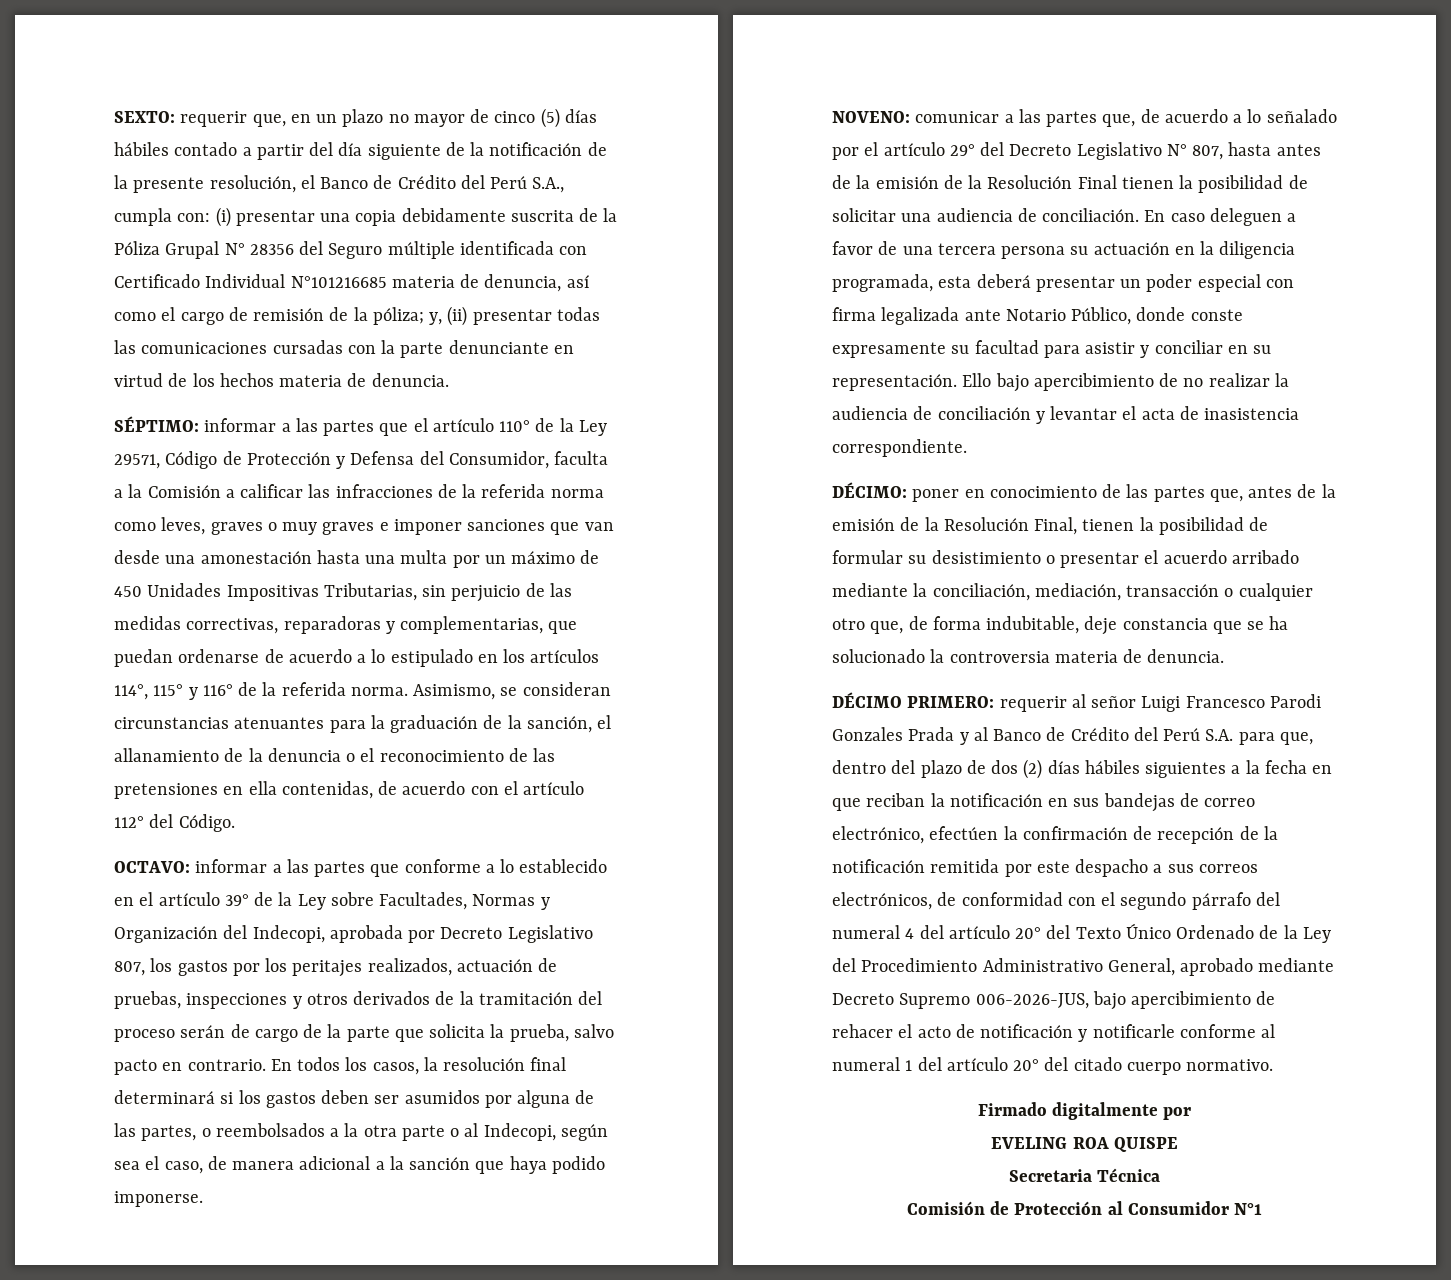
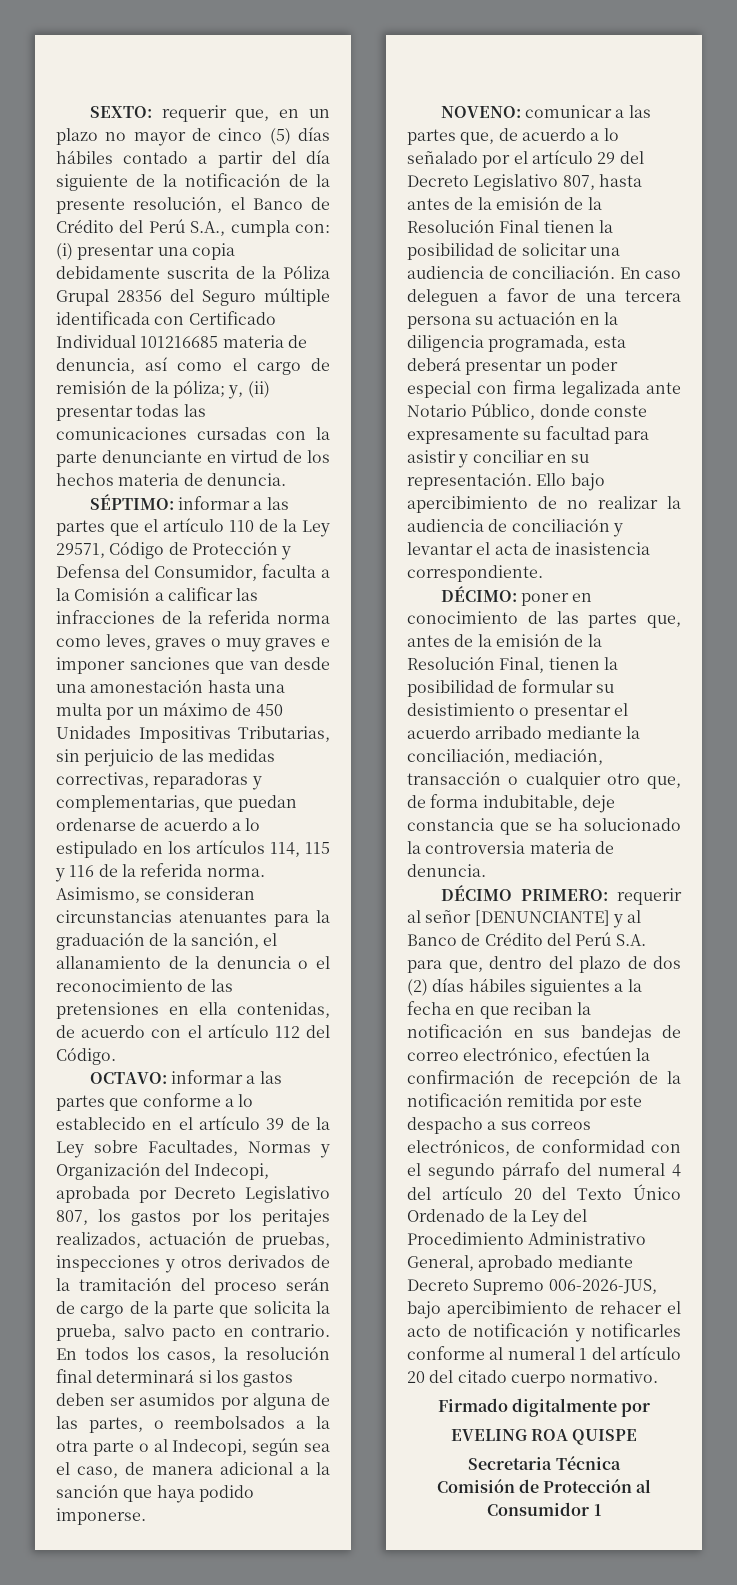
- (i) presentar una copia debidamente suscrita de la Póliza Grupal N° 28356 del Seguro múltiple identificada con Certificado Individual N°101216685 materia de denuncia, así como el cargo de remisión de la póliza;
+ (i) presentar una copia debidamente suscrita de la Póliza Grupal 28356 del Seguro múltiple identificada con Certificado Individual 101216685 materia de denuncia, así como el cargo de remisión de la póliza;
- informar a las partes que el artículo 110° de la Ley 29571, Código de Protección y Defensa del Consumidor, faculta a la Comisión a calificar las infracciones de la referida norma como leves, graves o muy graves e imponer sanciones que van desde una amonestación hasta una multa por un máximo de 450 Unidades Impositivas Tributarias, sin perjuicio de las medidas correctivas, reparadoras y complementarias, que puedan ordenarse de acuerdo a lo estipulado en los artículos 114°, 115° y 116° de la referida norma.
+ informar a las partes que el artículo 110 de la Ley 29571, Código de Protección y Defensa del Consumidor, faculta a la Comisión a calificar las infracciones de la referida norma como leves, graves o muy graves e imponer sanciones que van desde una amonestación hasta una multa por un máximo de 450 Unidades Impositivas Tributarias, sin perjuicio de las medidas correctivas, reparadoras y complementarias, que puedan ordenarse de acuerdo a lo estipulado en los artículos 114, 115 y 116 de la referida norma.
- Asimismo, se consideran circunstancias atenuantes para la graduación de la sanción, el allanamiento de la denuncia o el reconocimiento de las pretensiones en ella contenidas, de acuerdo con el artículo 112° del Código.
+ Asimismo, se consideran circunstancias atenuantes para la graduación de la sanción, el allanamiento de la denuncia o el reconocimiento de las pretensiones en ella contenidas, de acuerdo con el artículo 112 del Código.
- OCTAVO: informar a las partes que conforme a lo establecido en el artículo 39° de la Ley sobre Facultades, Normas y Organización del Indecopi, aprobada por Decreto Legislativo 807, los gastos por los peritajes realizados, actuación de pruebas, inspecciones y otros derivados de la tramitación del proceso serán de cargo de la parte que solicita la prueba, salvo pacto en contrario.
+ OCTAVO: informar a las partes que conforme a lo establecido en el artículo 39 de la Ley sobre Facultades, Normas y Organización del Indecopi, aprobada por Decreto Legislativo 807, los gastos por los peritajes realizados, actuación de pruebas, inspecciones y otros derivados de la tramitación del proceso serán de cargo de la parte que solicita la prueba, salvo pacto en contrario.
- NOVENO: comunicar a las partes que, de acuerdo a lo señalado por el artículo 29° del Decreto Legislativo N° 807, hasta antes de la emisión de la Resolución Final tienen la posibilidad de solicitar una audiencia de conciliación.
+ NOVENO: comunicar a las partes que, de acuerdo a lo señalado por el artículo 29 del Decreto Legislativo 807, hasta antes de la emisión de la Resolución Final tienen la posibilidad de solicitar una audiencia de conciliación.
- requerir al señor Luigi Francesco Parodi Gonzales Prada y al Banco de Crédito del Perú S.A. para que, dentro del plazo de dos (2) días hábiles siguientes a la fecha en que reciban la notificación en sus bandejas de correo electrónico, efectúen la confirmación de recepción de la notificación remitida por este despacho a sus correos electrónicos, de conformidad con el segundo párrafo del numeral 4 del artículo 20° del Texto Único Ordenado de la Ley del Procedimiento Administrativo General, aprobado mediante Decreto Supremo 006-2026-JUS, bajo apercibimiento de rehacer el acto de notificación y notificarle conforme al numeral 1 del artículo 20° del citado cuerpo normativo.
+ requerir al señor [DENUNCIANTE] y al Banco de Crédito del Perú S.A. para que, dentro del plazo de dos (2) días hábiles siguientes a la fecha en que reciban la notificación en sus bandejas de correo electrónico, efectúen la confirmación de recepción de la notificación remitida por este despacho a sus correos electrónicos, de conformidad con el segundo párrafo del numeral 4 del artículo 20 del Texto Único Ordenado de la Ley del Procedimiento Administrativo General, aprobado mediante Decreto Supremo 006-2026-JUS, bajo apercibimiento de rehacer el acto de notificación y notificarles conforme al numeral 1 del artículo 20 del citado cuerpo normativo.
- Comisión de Protección al Consumidor N°1
+ Comisión de Protección al Consumidor 1

